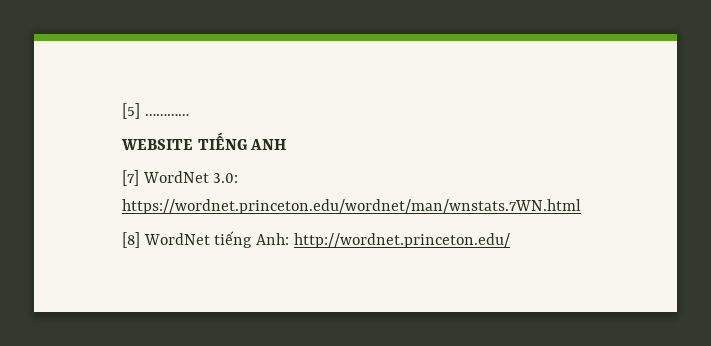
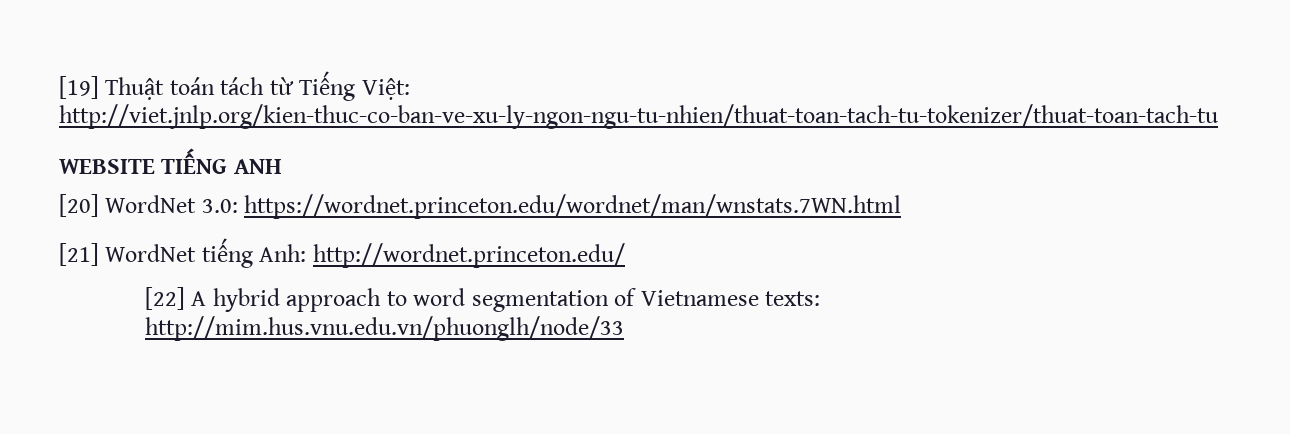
- [5] …………
+ [19] Thuật toán tách từ Tiếng Việt: http://viet.jnlp.org/kien-thuc-co-ban-ve-xu-ly-ngon-ngu-tu-nhien/thuat-toan-tach-tu-tokenizer/thuat-toan-tach-tu
- [7] WordNet 3.0: https://wordnet.princeton.edu/wordnet/man/wnstats.7WN.html
+ [20] WordNet 3.0: https://wordnet.princeton.edu/wordnet/man/wnstats.7WN.html
- [8] WordNet tiếng Anh: http://wordnet.princeton.edu/
+ [21] WordNet tiếng Anh: http://wordnet.princeton.edu/
+ [22] A hybrid approach to word segmentation of Vietnamese texts: http://mim.hus.vnu.edu.vn/phuonglh/node/33

